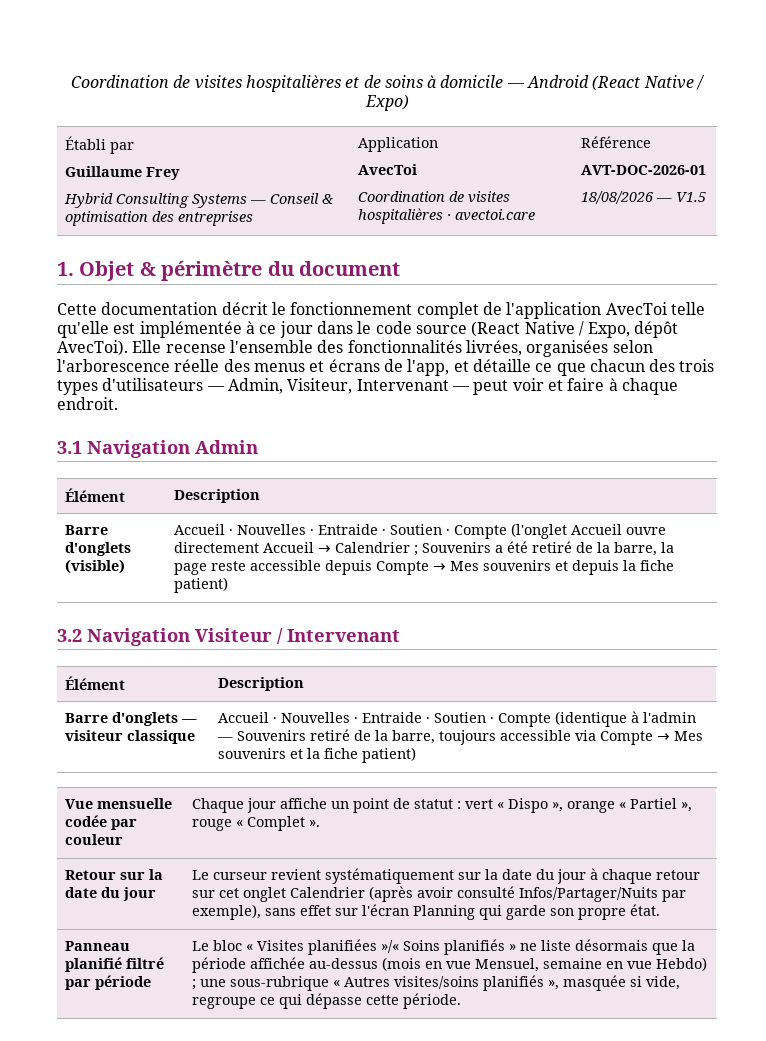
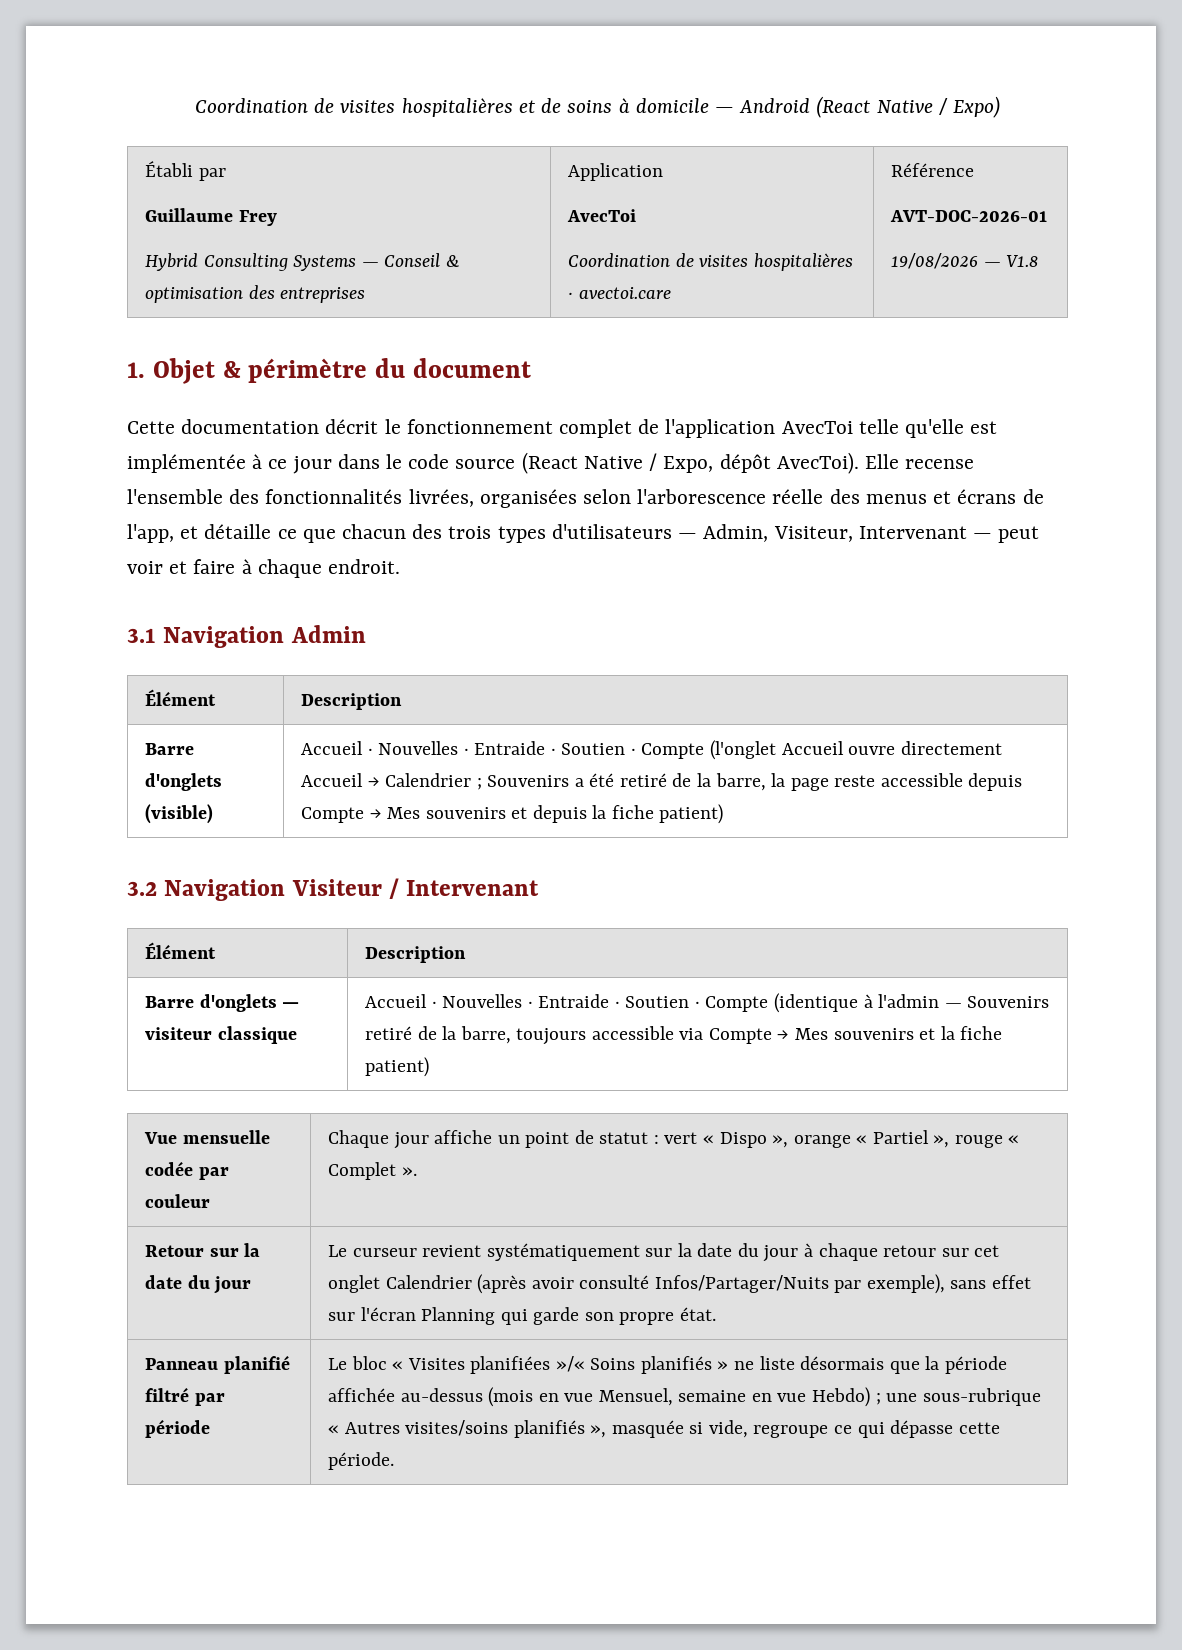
  Établi par
  Guillaume Frey
  Hybrid Consulting Systems — Conseil & optimisation des entreprises | Application
  AvecToi
  Coordination de visites hospitalières · avectoi.care | Référence
  AVT-DOC-2026-01
- 18/08/2026 — V1.5
+ 19/08/2026 — V1.8

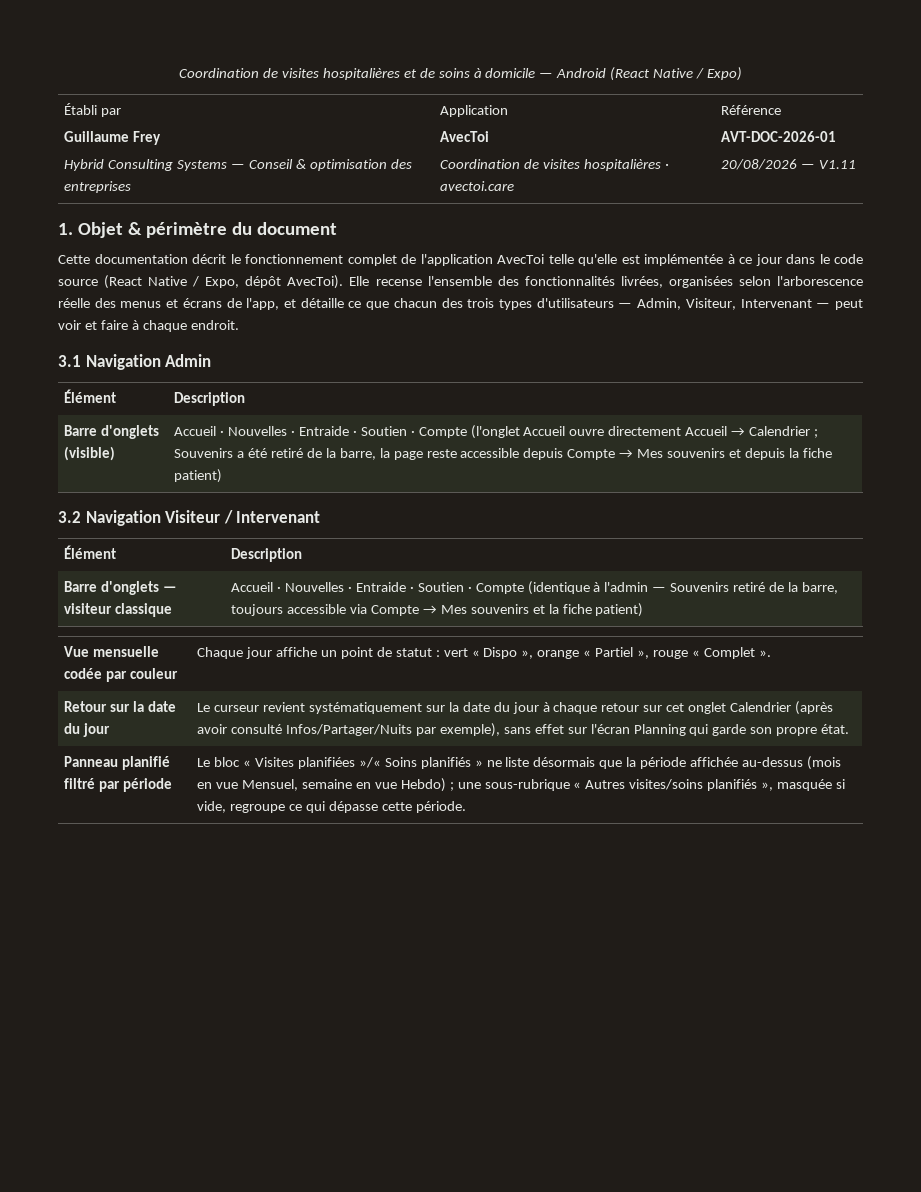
  Établi par
  Guillaume Frey
  Hybrid Consulting Systems — Conseil & optimisation des entreprises | Application
  AvecToi
  Coordination de visites hospitalières · avectoi.care | Référence
  AVT-DOC-2026-01
- 19/08/2026 — V1.8
+ 20/08/2026 — V1.11

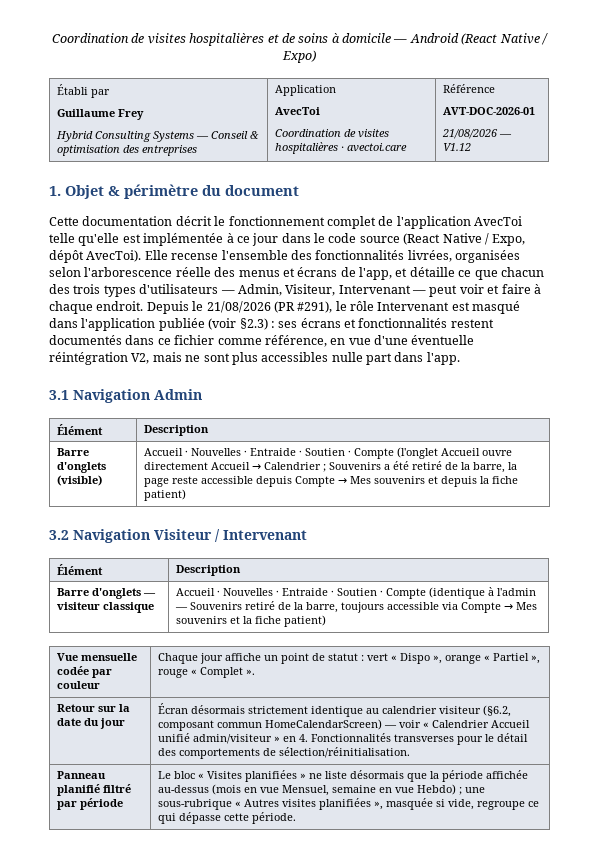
  Établi par
  Guillaume Frey
  Hybrid Consulting Systems — Conseil & optimisation des entreprises | Application
  AvecToi
  Coordination de visites hospitalières · avectoi.care | Référence
  AVT-DOC-2026-01
- 20/08/2026 — V1.11
+ 21/08/2026 — V1.12
+ Depuis le 21/08/2026 (PR #291), le rôle Intervenant est masqué dans l'application publiée (voir §2.3) : ses écrans et fonctionnalités restent documentés dans ce fichier comme référence, en vue d'une éventuelle réintégration V2, mais ne sont plus accessibles nulle part dans l'app.
- Retour sur la date du jour | Le curseur revient systématiquement sur la date du jour à chaque retour sur cet onglet Calendrier (après avoir consulté Infos/Partager/Nuits par exemple), sans effet sur l'écran Planning qui garde son propre état.
+ Retour sur la date du jour | Écran désormais strictement identique au calendrier visiteur (§6.2, composant commun HomeCalendarScreen) — voir « Calendrier Accueil unifié admin/visiteur » en 4. Fonctionnalités transverses pour le détail des comportements de sélection/réinitialisation.
- Le bloc « Visites planifiées »/« Soins planifiés » ne liste désormais que la période affichée au-dessus (mois en vue Mensuel, semaine en vue Hebdo) ; une sous-rubrique « Autres visites/soins planifiés », masquée si vide, regroupe ce qui dépasse cette période.
+ Le bloc « Visites planifiées » ne liste désormais que la période affichée au-dessus (mois en vue Mensuel, semaine en vue Hebdo) ; une sous-rubrique « Autres visites planifiées », masquée si vide, regroupe ce qui dépasse cette période.

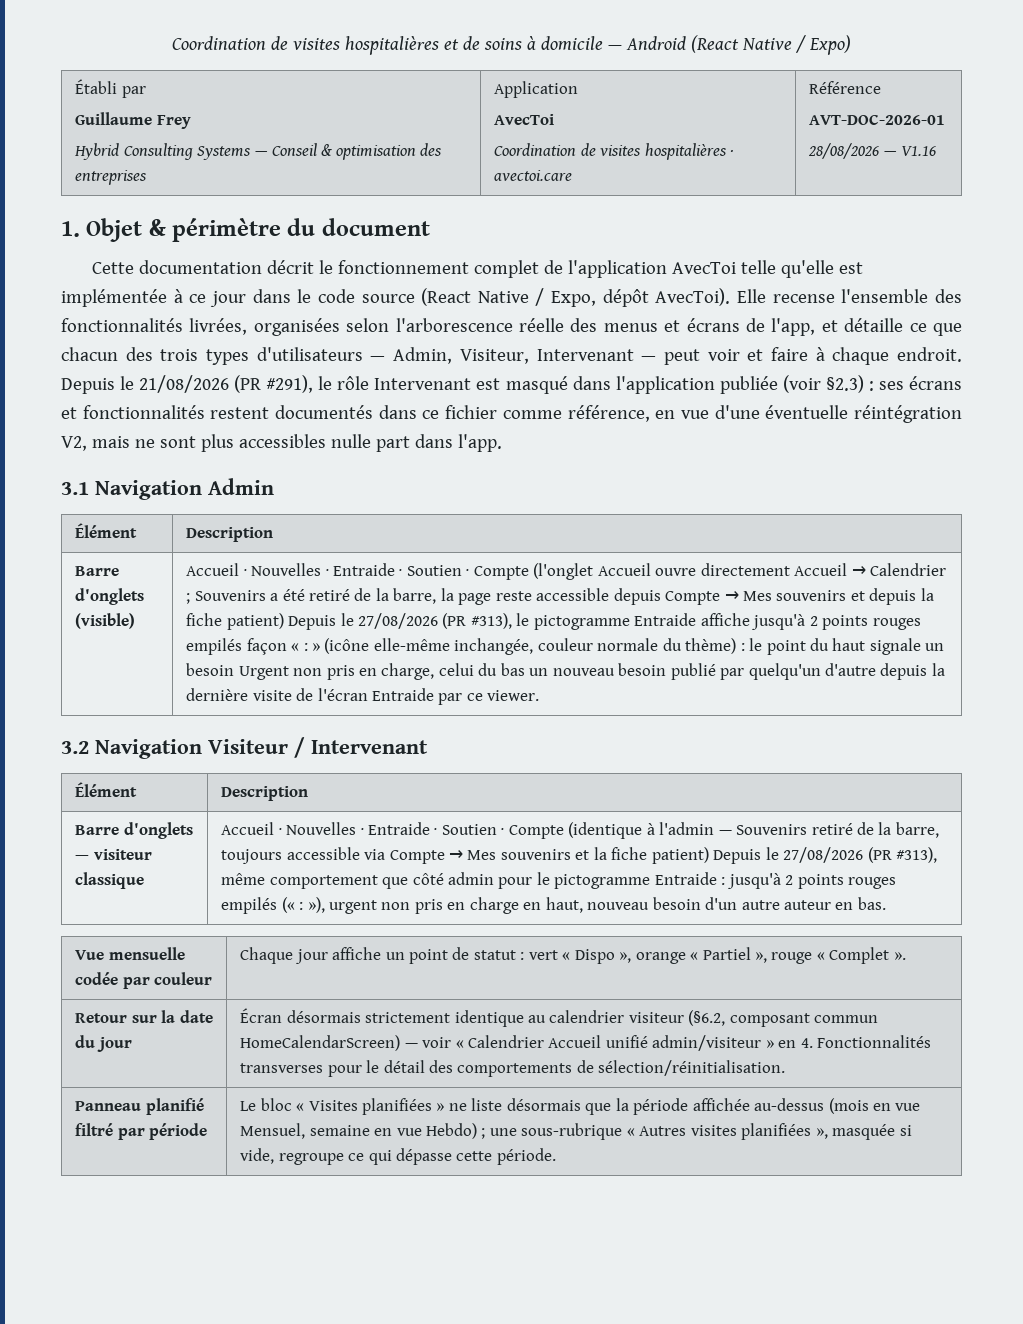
  Établi par
  Guillaume Frey
  Hybrid Consulting Systems — Conseil & optimisation des entreprises | Application
  AvecToi
  Coordination de visites hospitalières · avectoi.care | Référence
  AVT-DOC-2026-01
- 21/08/2026 — V1.12
+ 28/08/2026 — V1.16
- Accueil · Nouvelles · Entraide · Soutien · Compte (l'onglet Accueil ouvre directement Accueil → Calendrier ; Souvenirs a été retiré de la barre, la page reste accessible depuis Compte → Mes souvenirs et depuis la fiche patient)
+ Accueil · Nouvelles · Entraide · Soutien · Compte (l'onglet Accueil ouvre directement Accueil → Calendrier ; Souvenirs a été retiré de la barre, la page reste accessible depuis Compte → Mes souvenirs et depuis la fiche patient) Depuis le 27/08/2026 (PR #313), le pictogramme Entraide affiche jusqu'à 2 points rouges empilés façon « : » (icône elle-même inchangée, couleur normale du thème) : le point du haut signale un besoin Urgent non pris en charge, celui du bas un nouveau besoin publié par quelqu'un d'autre depuis la dernière visite de l'écran Entraide par ce viewer.
- Accueil · Nouvelles · Entraide · Soutien · Compte (identique à l'admin — Souvenirs retiré de la barre, toujours accessible via Compte → Mes souvenirs et la fiche patient)
+ Accueil · Nouvelles · Entraide · Soutien · Compte (identique à l'admin — Souvenirs retiré de la barre, toujours accessible via Compte → Mes souvenirs et la fiche patient) Depuis le 27/08/2026 (PR #313), même comportement que côté admin pour le pictogramme Entraide : jusqu'à 2 points rouges empilés (« : »), urgent non pris en charge en haut, nouveau besoin d'un autre auteur en bas.

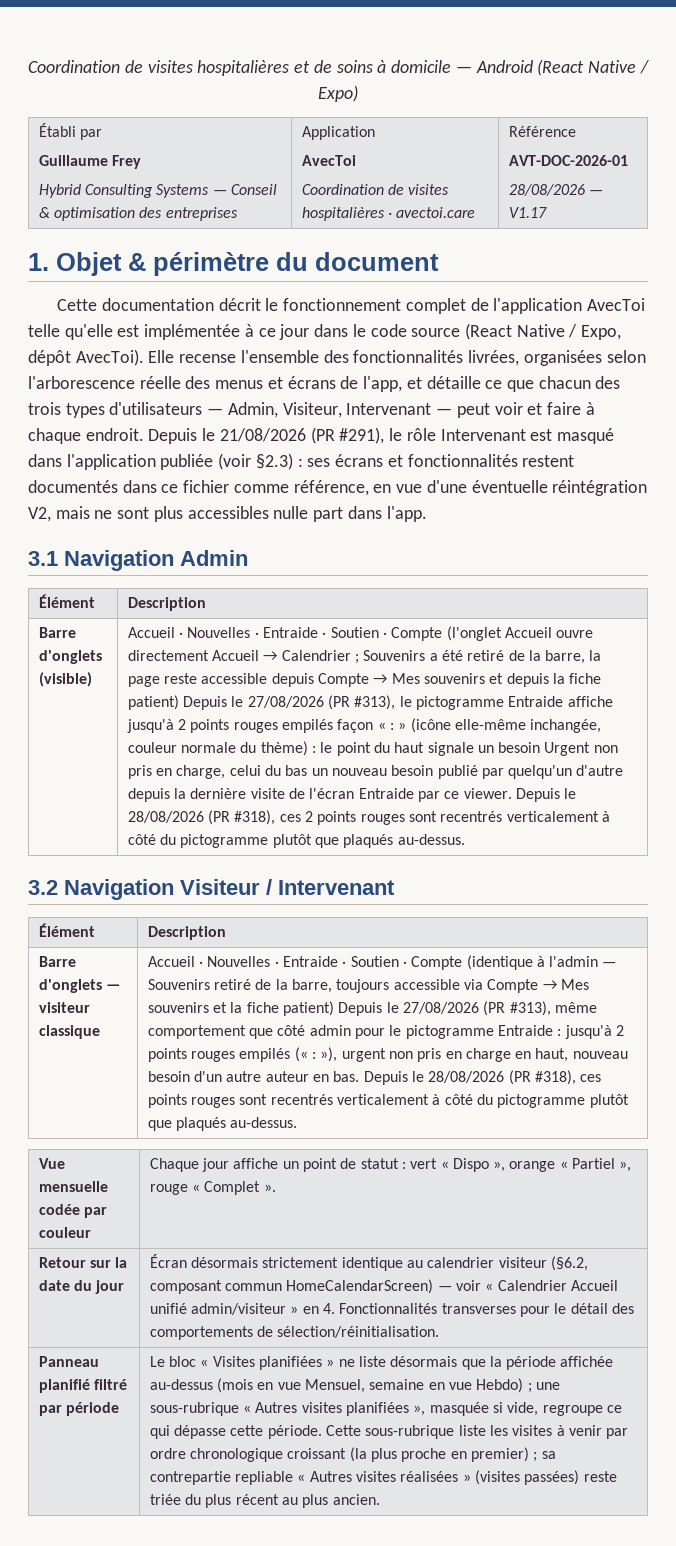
  Établi par
  Guillaume Frey
  Hybrid Consulting Systems — Conseil & optimisation des entreprises | Application
  AvecToi
  Coordination de visites hospitalières · avectoi.care | Référence
  AVT-DOC-2026-01
- 28/08/2026 — V1.16
+ 28/08/2026 — V1.17
+ Depuis le 28/08/2026 (PR #318), ces 2 points rouges sont recentrés verticalement à côté du pictogramme plutôt que plaqués au-dessus.
+ Depuis le 28/08/2026 (PR #318), ces points rouges sont recentrés verticalement à côté du pictogramme plutôt que plaqués au-dessus.
+ Cette sous-rubrique liste les visites à venir par ordre chronologique croissant (la plus proche en premier) ; sa contrepartie repliable « Autres visites réalisées » (visites passées) reste triée du plus récent au plus ancien.

